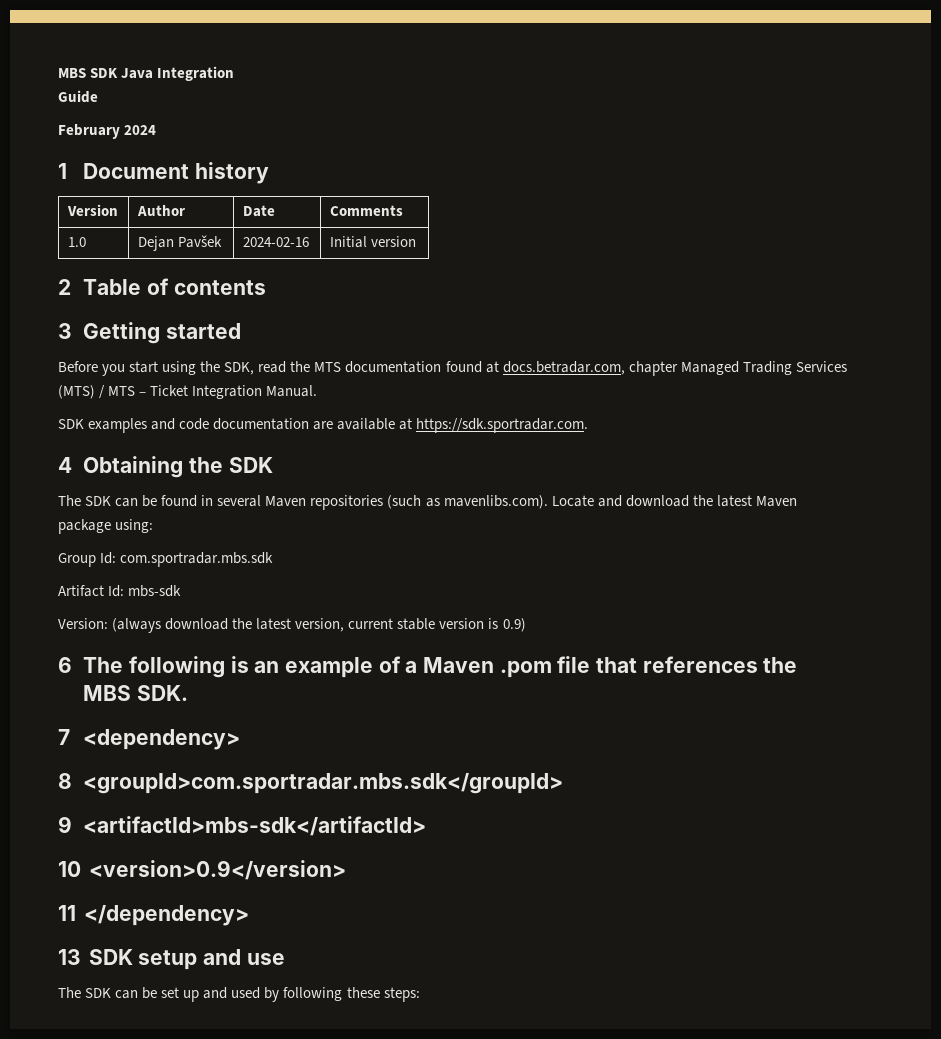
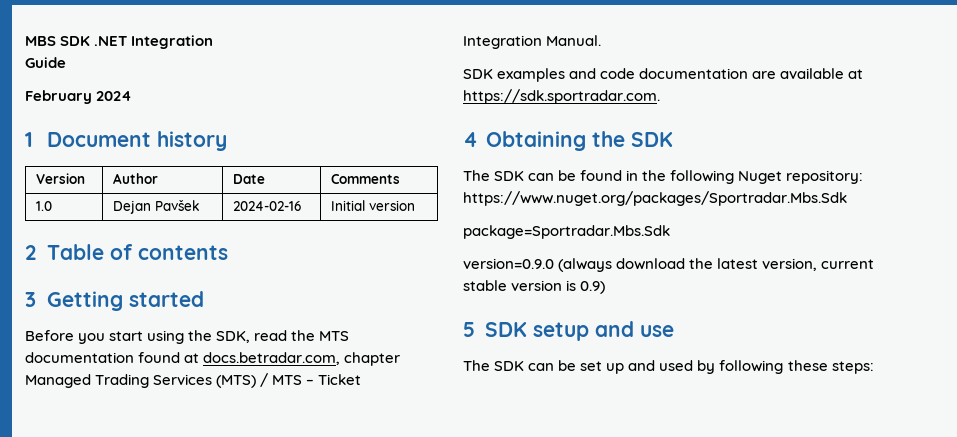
- MBS SDK Java Integration
+ MBS SDK .NET Integration
- The SDK can be found in several Maven repositories (such as mavenlibs.com). Locate and download the latest Maven package using:
- Group Id: com.sportradar.mbs.sdk
- Artifact Id: mbs-sdk
- Version: (always download the latest version, current stable version is 0.9)
+ The SDK can be found in the following Nuget repository: https://www.nuget.org/packages/Sportradar.Mbs.Sdk
+ package=Sportradar.Mbs.Sdk
+ version=0.9.0 (always download the latest version, current stable version is 0.9)
- 6 The following is an example of a Maven .pom file that references the MBS SDK.
- 7 <dependency>
- 8 <groupId>com.sportradar.mbs.sdk</groupId>
- 9 <artifactId>mbs-sdk</artifactId>
- 10 <version>0.9</version>
- 11 </dependency>
- 13 SDK setup and use
+ 5 SDK setup and use

